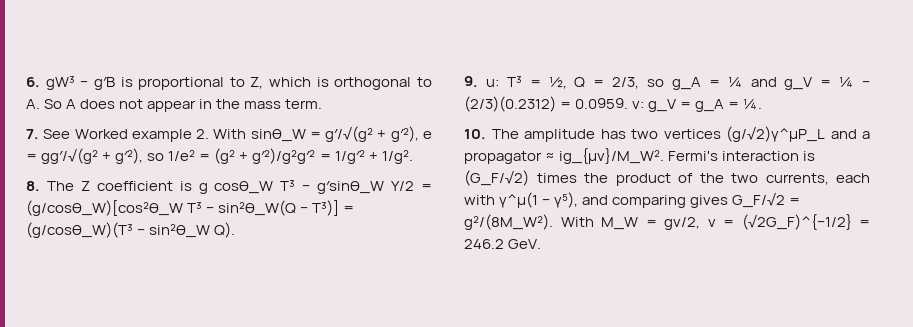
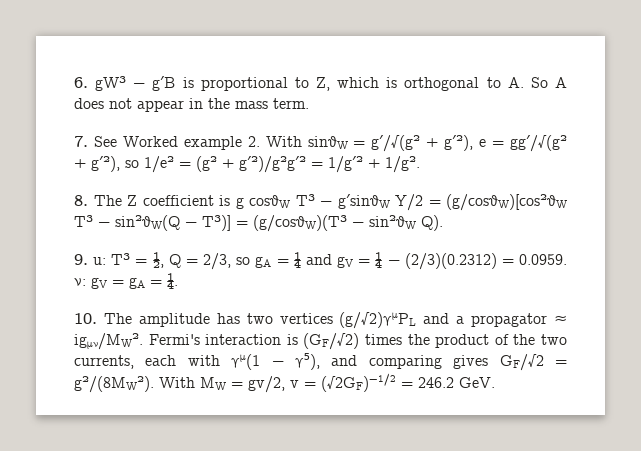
- 7. See Worked example 2. With sinθ_W = g′/√(g² + g′²), e = gg′/√(g² + g′²), so 1/e² = (g² + g′²)/g²g′² = 1/g′² + 1/g².
+ 7. See Worked example 2. With sinθW = g′/√(g² + g′²), e = gg′/√(g² + g′²), so 1/e² = (g² + g′²)/g²g′² = 1/g′² + 1/g².
- 8. The Z coefficient is g cosθ_W T³ − g′sinθ_W Y/2 = (g/cosθ_W)[cos²θ_W T³ − sin²θ_W(Q − T³)] = (g/cosθ_W)(T³ − sin²θ_W Q).
+ 8. The Z coefficient is g cosθW T³ − g′sinθW Y/2 = (g/cosθW)[cos²θW T³ − sin²θW(Q − T³)] = (g/cosθW)(T³ − sin²θW Q).
- 9. u: T³ = ½, Q = 2/3, so g_A = ¼ and g_V = ¼ − (2/3)(0.2312) = 0.0959. ν: g_V = g_A = ¼.
+ 9. u: T³ = ½, Q = 2/3, so gA = ¼ and gV = ¼ − (2/3)(0.2312) = 0.0959. ν: gV = gA = ¼.
- 10. The amplitude has two vertices (g/√2)γ^μP_L and a propagator ≈ ig_{μν}/M_W².
+ 10. The amplitude has two vertices (g/√2)γμPL and a propagator ≈ igμν/MW².
- Fermi's interaction is (G_F/√2) times the product of the two currents, each with γ^μ(1 − γ⁵), and comparing gives G_F/√2 = g²/(8M_W²). With M_W = gv/2, v = (√2G_F)^{−1/2} = 246.2 GeV.
+ Fermi's interaction is (GF/√2) times the product of the two currents, each with γμ(1 − γ⁵), and comparing gives GF/√2 = g²/(8MW²). With MW = gv/2, v = (√2GF)−1/2 = 246.2 GeV.

